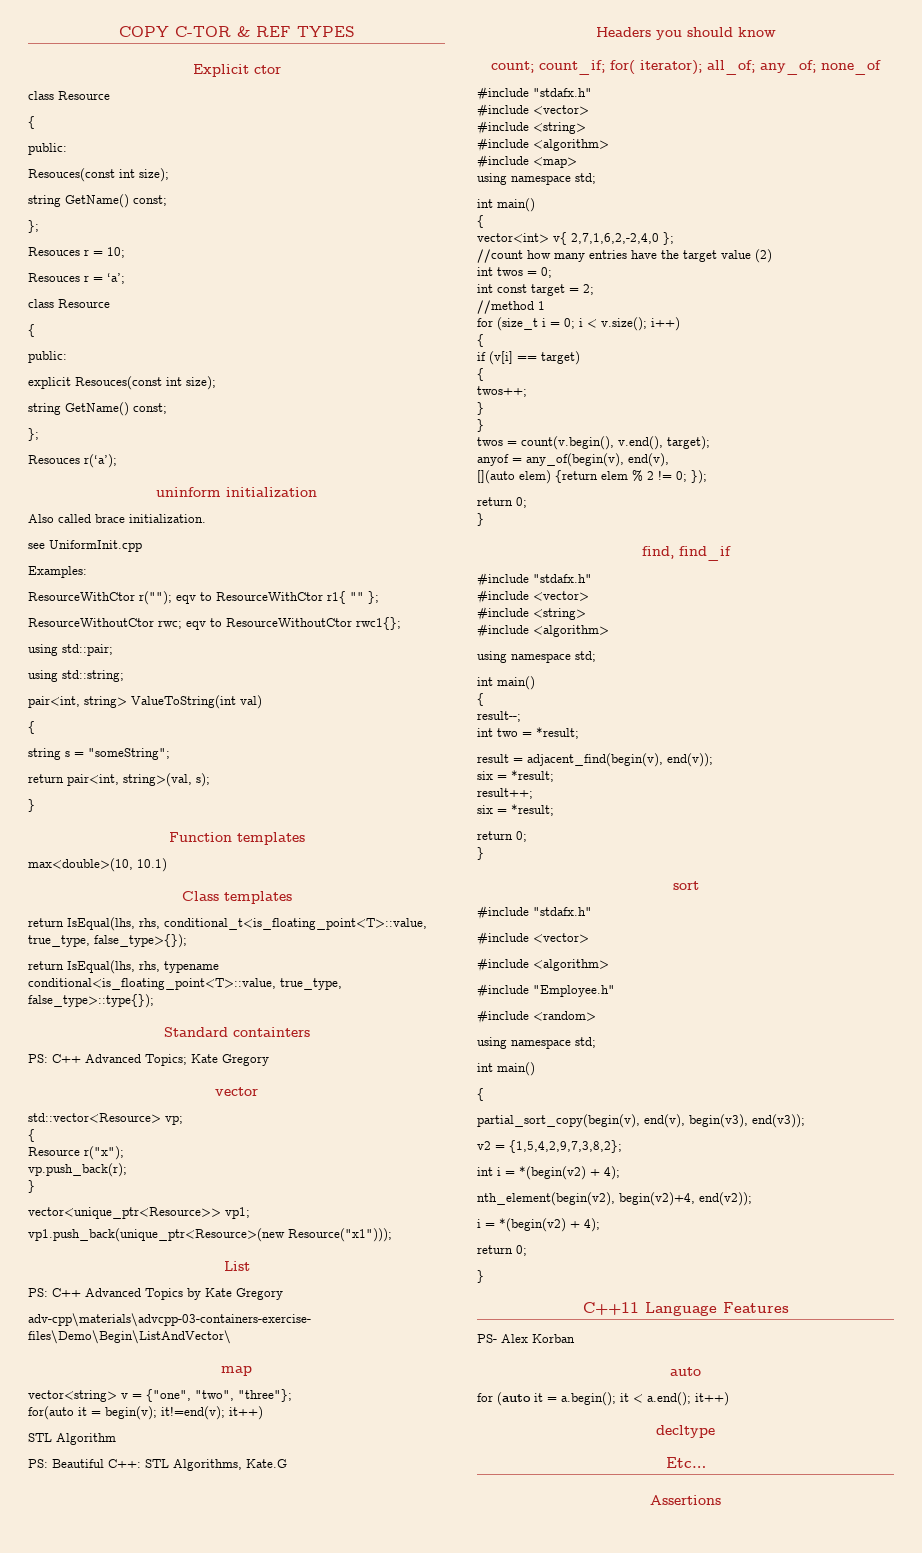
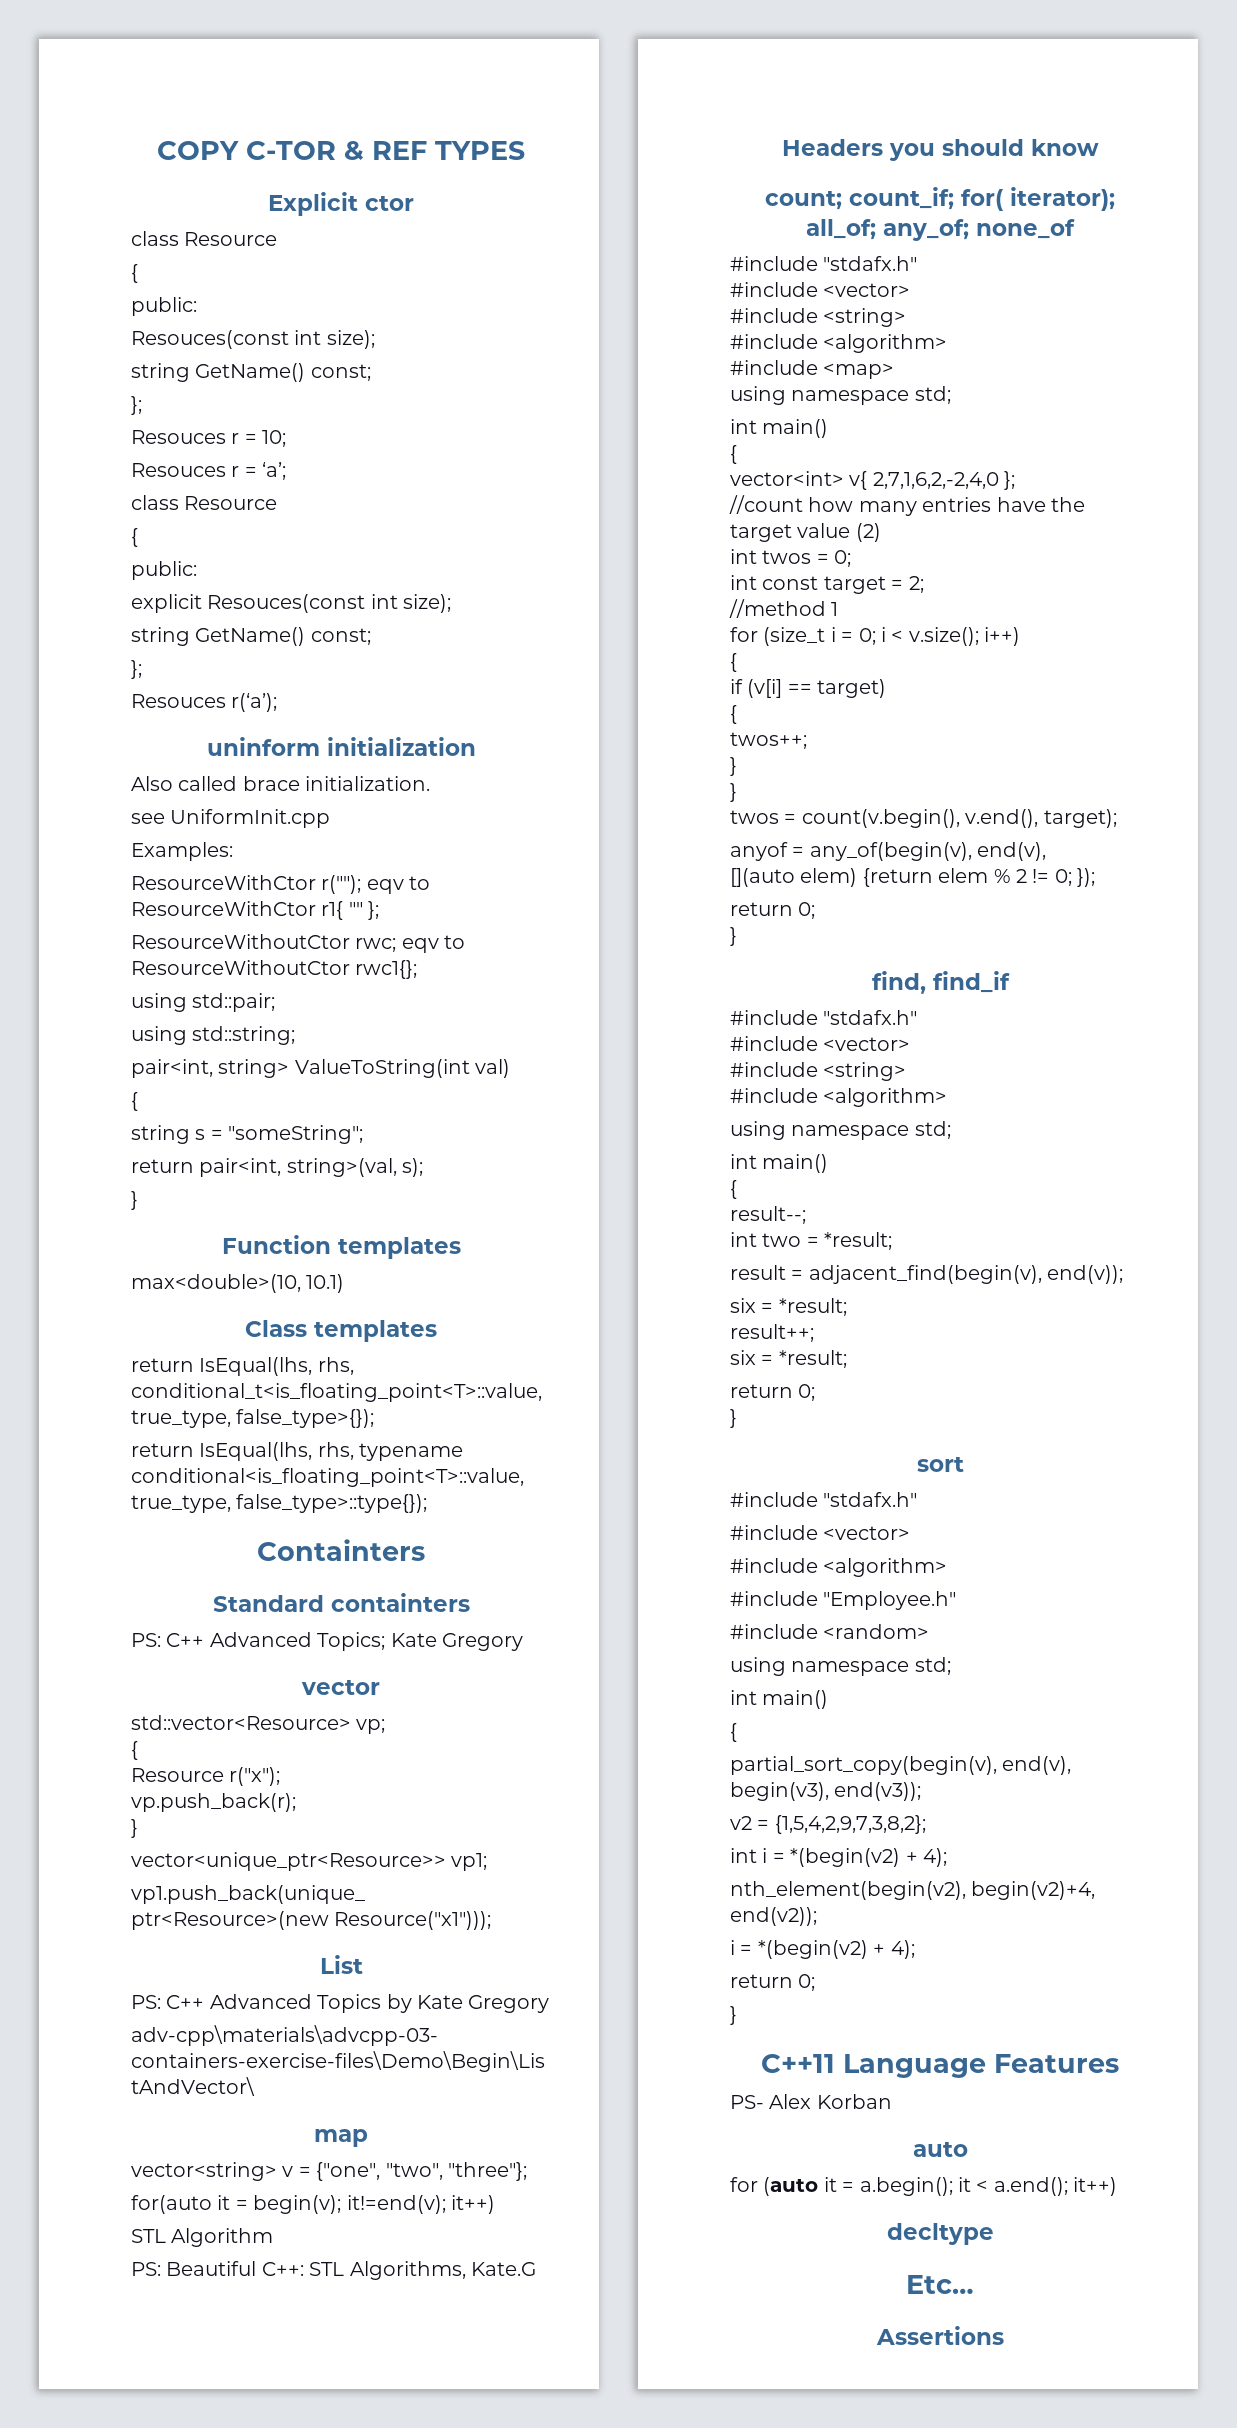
+ Containters

